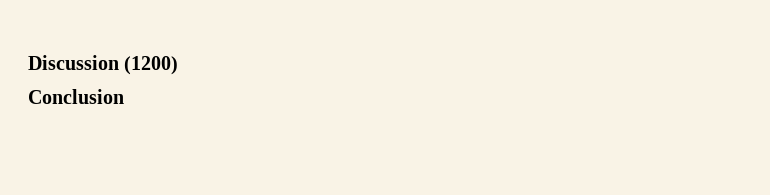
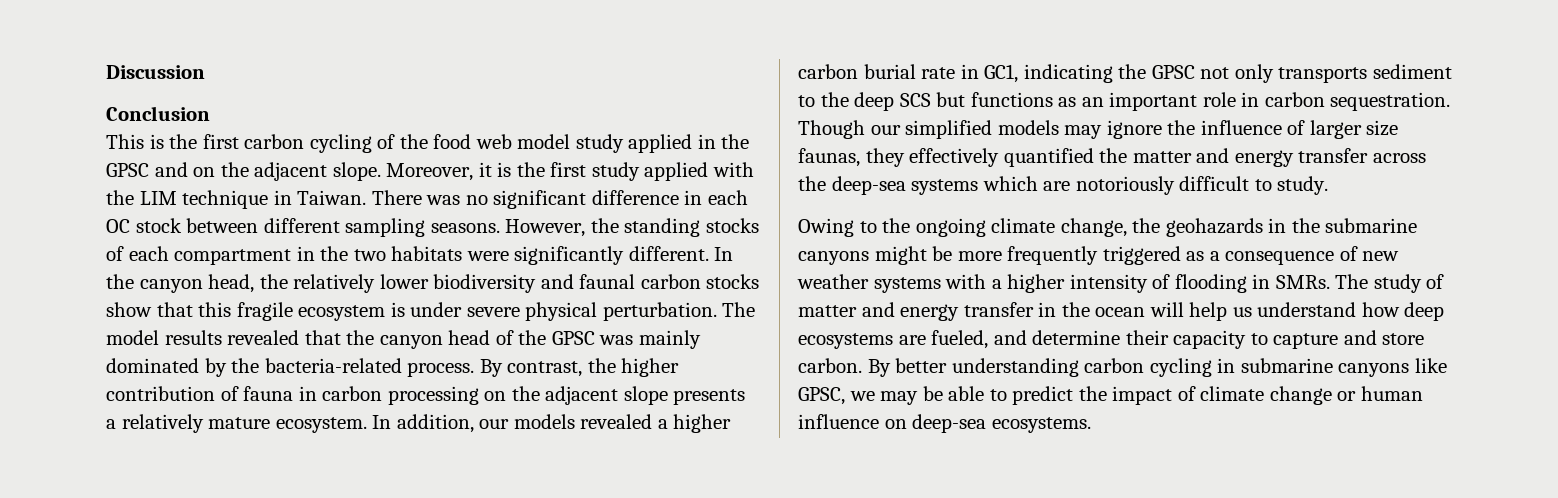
- Discussion (1200)
+ Discussion
+ This is the first carbon cycling of the food web model study applied in the GPSC and on the adjacent slope. Moreover, it is the first study applied with the LIM technique in Taiwan. There was no significant difference in each OC stock between different sampling seasons. However, the standing stocks of each compartment in the two habitats were significantly different. In the canyon head, the relatively lower biodiversity and faunal carbon stocks show that this fragile ecosystem is under severe physical perturbation. The model results revealed that the canyon head of the GPSC was mainly dominated by the bacteria-related process. By contrast, the higher contribution of fauna in carbon processing on the adjacent slope presents a relatively mature ecosystem. In addition, our models revealed a higher carbon burial rate in GC1, indicating the GPSC not only transports sediment to the deep SCS but functions as an important role in carbon sequestration. Though our simplified models may ignore the influence of larger size faunas, they effectively quantified the matter and energy transfer across the deep-sea systems which are notoriously difficult to study.
+ Owing to the ongoing climate change, the geohazards in the submarine canyons might be more frequently triggered as a consequence of new weather systems with a higher intensity of flooding in SMRs. The study of matter and energy transfer in the ocean will help us understand how deep ecosystems are fueled, and determine their capacity to capture and store carbon. By better understanding carbon cycling in submarine canyons like GPSC, we may be able to predict the impact of climate change or human influence on deep-sea ecosystems.

